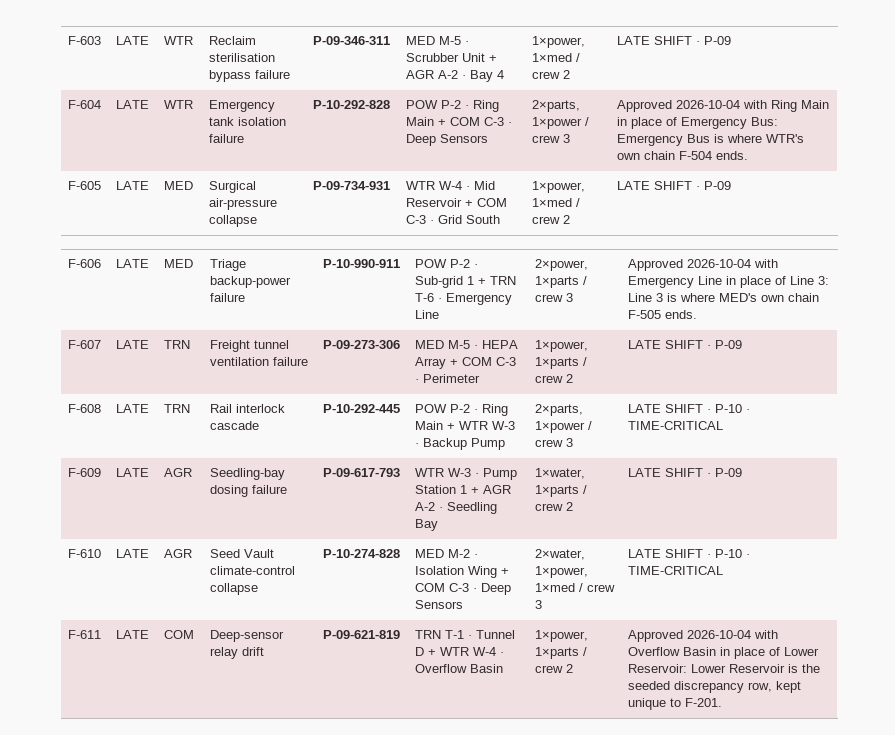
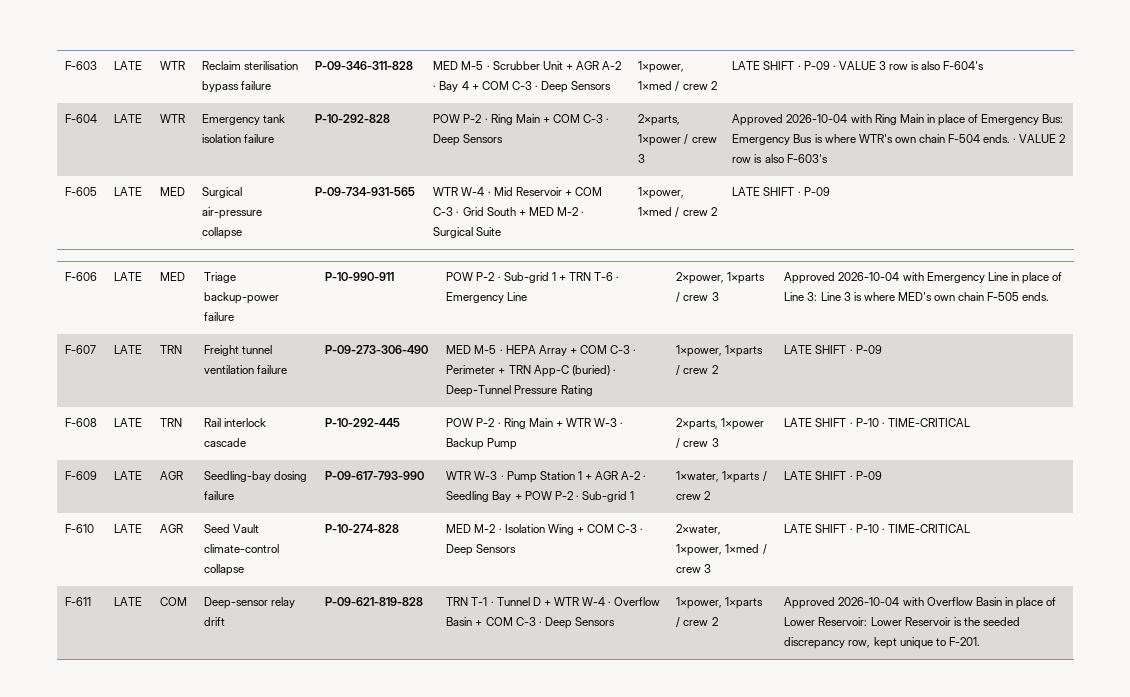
- P-09-346-311
+ P-09-346-311-828
- MED M-5 · Scrubber Unit + AGR A-2 · Bay 4 | 1×power, 1×med / crew 2 | LATE SHIFT · P-09
+ MED M-5 · Scrubber Unit + AGR A-2 · Bay 4 + COM C-3 · Deep Sensors | 1×power, 1×med / crew 2 | LATE SHIFT · P-09 · VALUE 3 row is also F-604's
+ · VALUE 2 row is also F-603's
- F-605 | LATE | MED | Surgical air-pressure collapse | P-09-734-931 | WTR W-4 · Mid Reservoir + COM C-3 · Grid South | 1×power, 1×med / crew 2 | LATE SHIFT · P-09
+ F-605 | LATE | MED | Surgical air-pressure collapse | P-09-734-931-565 | WTR W-4 · Mid Reservoir + COM C-3 · Grid South + MED M-2 · Surgical Suite | 1×power, 1×med / crew 2 | LATE SHIFT · P-09
- F-607 | LATE | TRN | Freight tunnel ventilation failure | P-09-273-306 | MED M-5 · HEPA Array + COM C-3 · Perimeter | 1×power, 1×parts / crew 2 | LATE SHIFT · P-09
+ F-607 | LATE | TRN | Freight tunnel ventilation failure | P-09-273-306-490 | MED M-5 · HEPA Array + COM C-3 · Perimeter + TRN App-C (buried) · Deep-Tunnel Pressure Rating | 1×power, 1×parts / crew 2 | LATE SHIFT · P-09
- F-609 | LATE | AGR | Seedling-bay dosing failure | P-09-617-793 | WTR W-3 · Pump Station 1 + AGR A-2 · Seedling Bay | 1×water, 1×parts / crew 2 | LATE SHIFT · P-09
+ F-609 | LATE | AGR | Seedling-bay dosing failure | P-09-617-793-990 | WTR W-3 · Pump Station 1 + AGR A-2 · Seedling Bay + POW P-2 · Sub-grid 1 | 1×water, 1×parts / crew 2 | LATE SHIFT · P-09
- P-09-621-819
+ P-09-621-819-828
- TRN T-1 · Tunnel D + WTR W-4 · Overflow Basin
+ TRN T-1 · Tunnel D + WTR W-4 · Overflow Basin + COM C-3 · Deep Sensors

